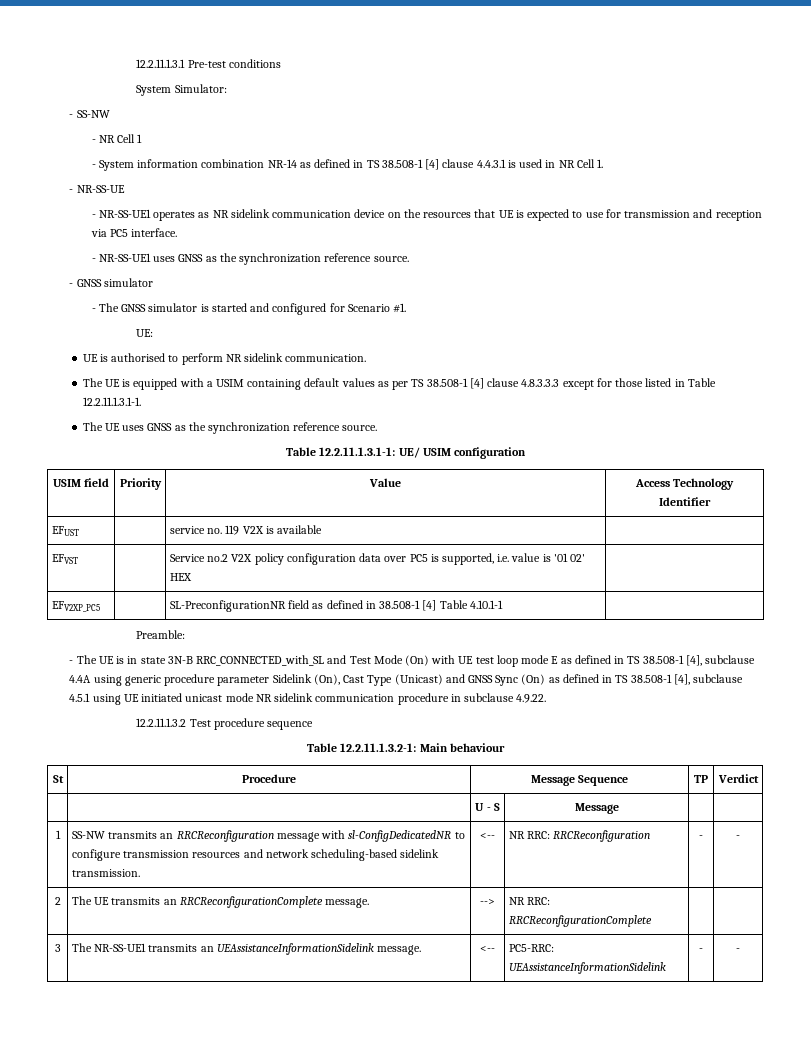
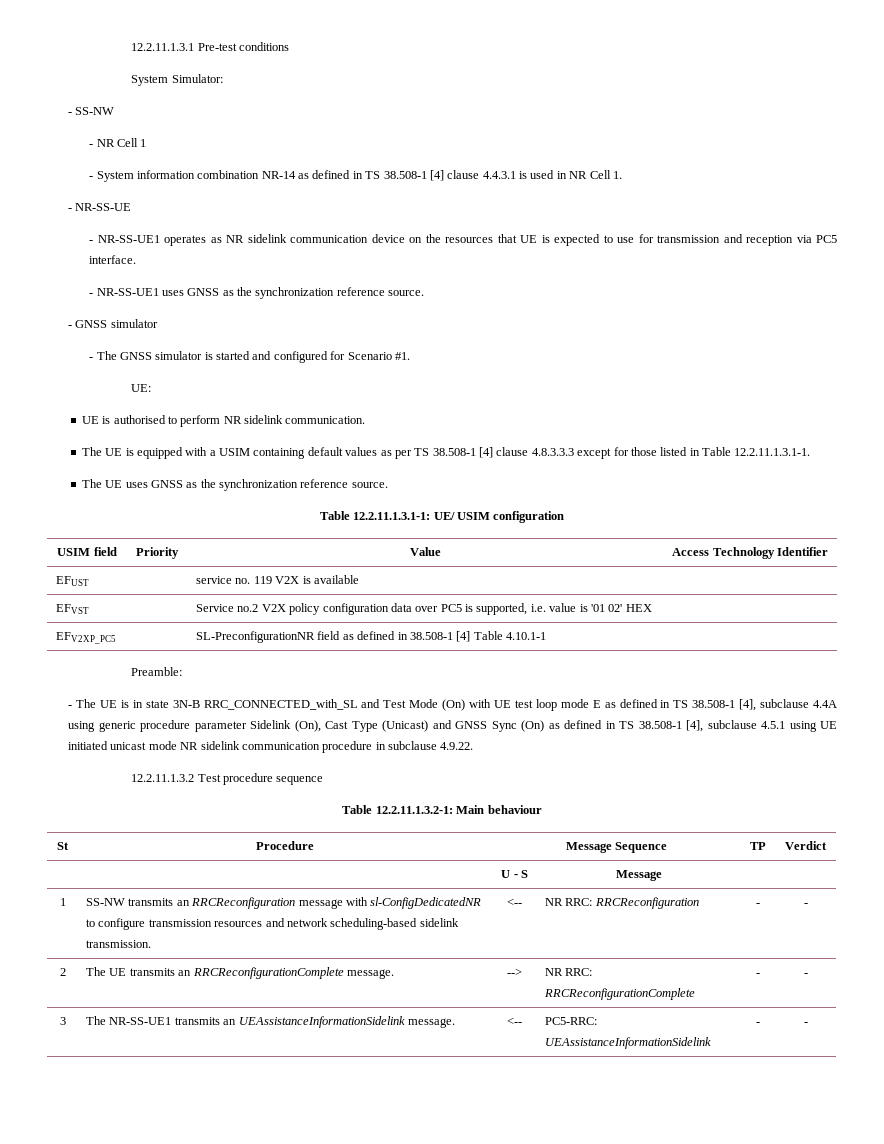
- 2 | The UE transmits an RRCReconfigurationComplete message. | --> | NR RRC: RRCReconfigurationComplete | |
+ 2 | The UE transmits an RRCReconfigurationComplete message. | --> | NR RRC: RRCReconfigurationComplete | - | -

